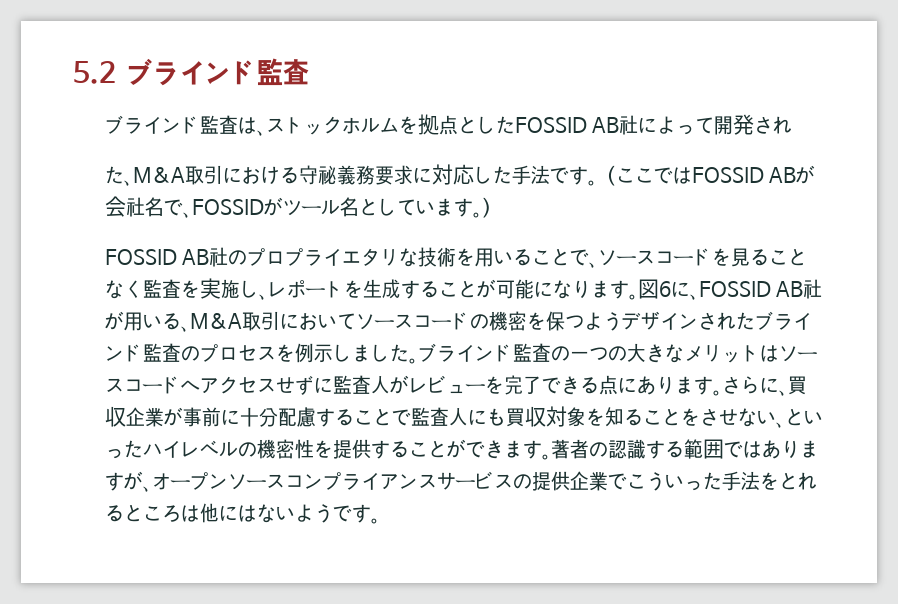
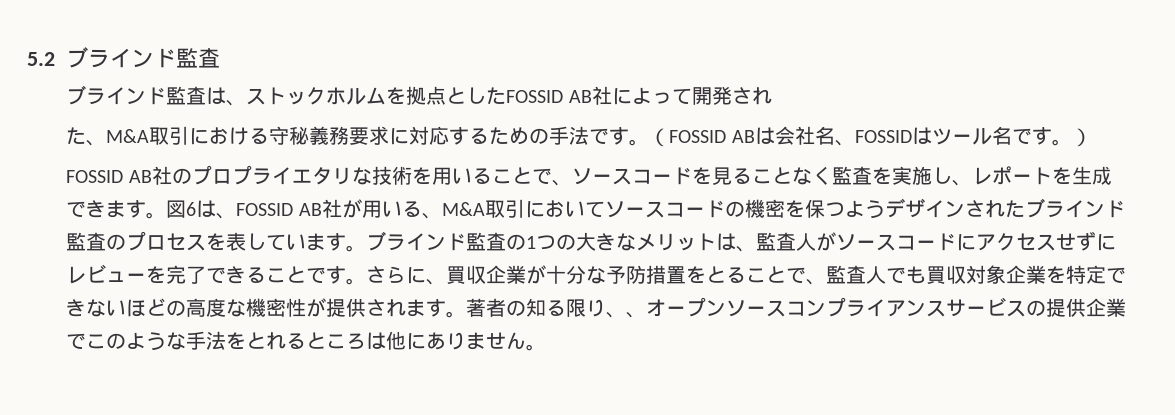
- た、M&A取引における守秘義務要求に対応した手法です。
+ た、M&A取引における守秘義務要求に対応するための手法です。
- （ここではFOSSID ABが会社名で、FOSSIDがツール名としています。）
+ （FOSSID ABは会社名、FOSSIDはツール名です。）
- FOSSID AB社のプロプライエタリな技術を用いることで、ソースコードを見ることなく監査を実施し、レポートを生成することが可能になります。
+ FOSSID AB社のプロプライエタリな技術を用いることで、ソースコードを見ることなく監査を実施し、レポートを生成できます。
- 図6に、FOSSID AB社が用いる、M&A取引においてソースコードの機密を保つようデザインされたブラインド監査のプロセスを例示しました。
+ 図6は、FOSSID AB社が用いる、M&A取引においてソースコードの機密を保つようデザインされたブラインド監査のプロセスを表しています。
- ブラインド監査の一つの大きなメリットはソースコードへアクセスせずに監査人がレビューを完了できる点にあります。
+ ブラインド監査の1つの大きなメリットは、監査人がソースコードにアクセスせずにレビューを完了できることです。
- さらに、買収企業が事前に十分配慮することで監査人にも買収対象を知ることをさせない、といったハイレベルの機密性を提供することができます。著者の認識する範囲ではありますが、オープンソースコンプライアンスサービスの提供企業でこういった手法をとれるところは他にはないようです。
+ さらに、買収企業が十分な予防措置をとることで、監査人でも買収対象企業を特定できないほどの高度な機密性が提供されます。著者の知る限り、、オープンソースコンプライアンスサービスの提供企業でこのような手法をとれるところは他にありません。

